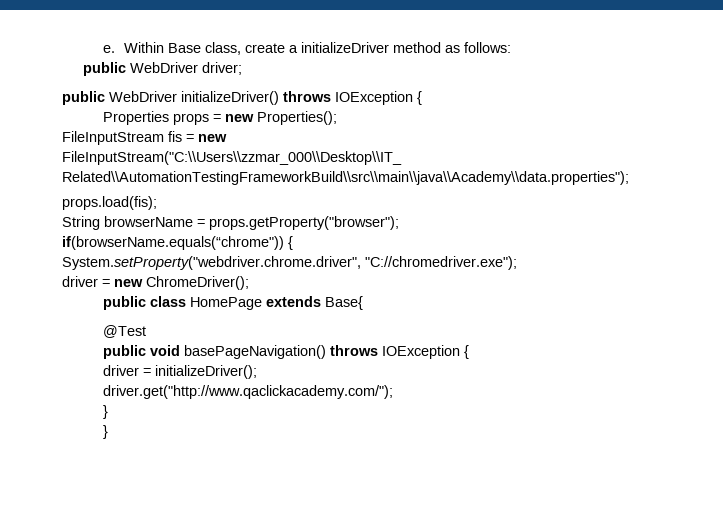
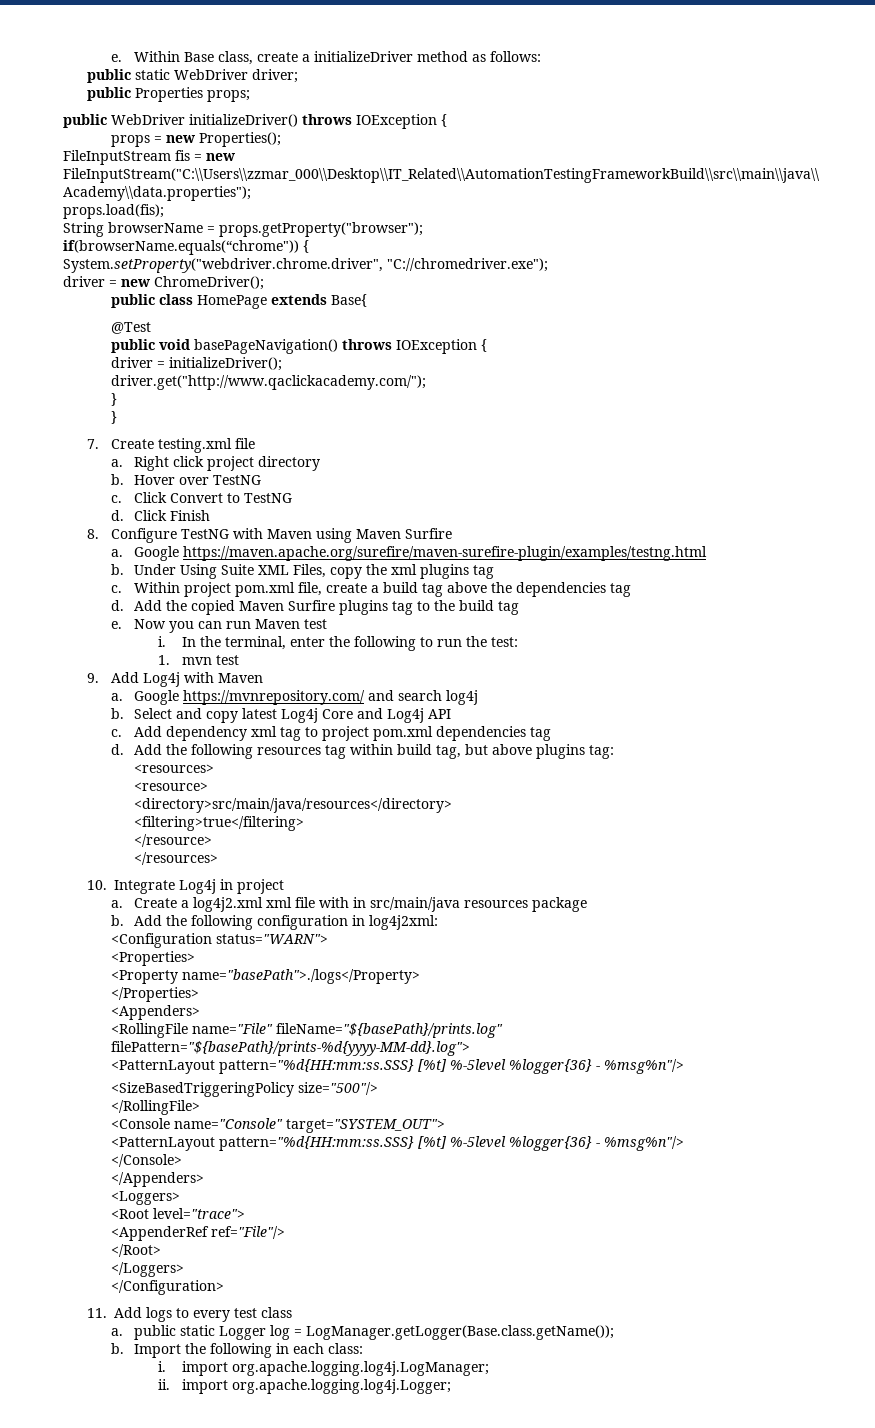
- public WebDriver driver;
+ public static WebDriver driver;
+ public Properties props;
- Properties props = new Properties();
+ props = new Properties();
+ 7. Create testing.xml file
+ a. Right click project directory
+ b. Hover over TestNG
+ c. Click Convert to TestNG
+ d. Click Finish
+ 8. Configure TestNG with Maven using Maven Surfire
+ a. Google https://maven.apache.org/surefire/maven-surefire-plugin/examples/testng.html
+ b. Under Using Suite XML Files, copy the xml plugins tag
+ c. Within project pom.xml file, create a build tag above the dependencies tag
+ d. Add the copied Maven Surfire plugins tag to the build tag
+ e. Now you can run Maven test
+ i. In the terminal, enter the following to run the test:
+ 1. mvn test
+ 9. Add Log4j with Maven
+ a. Google https://mvnrepository.com/ and search log4j
+ b. Select and copy latest Log4j Core and Log4j API
+ c. Add dependency xml tag to project pom.xml dependencies tag
+ d. Add the following resources tag within build tag, but above plugins tag:
+ <resources>
+ <resource>
+ <directory>src/main/java/resources</directory>
+ <filtering>true</filtering>
+ </resource>
+ </resources>
+ 10. Integrate Log4j in project
+ a. Create a log4j2.xml xml file with in src/main/java resources package
+ b. Add the following configuration in log4j2xml:
+ <Configuration status="WARN">
+ <Properties>
+ <Property name="basePath">./logs</Property>
+ </Properties>
+ <Appenders>
+ <RollingFile name="File" fileName="${basePath}/prints.log" filePattern="${basePath}/prints-%d{yyyy-MM-dd}.log">
+ <PatternLayout pattern="%d{HH:mm:ss.SSS} [%t] %-5level %logger{36} - %msg%n"/>
+ <SizeBasedTriggeringPolicy size="500"/>
+ </RollingFile>
+ <Console name="Console" target="SYSTEM_OUT">
+ <PatternLayout pattern="%d{HH:mm:ss.SSS} [%t] %-5level %logger{36} - %msg%n"/>
+ </Console>
+ </Appenders>
+ <Loggers>
+ <Root level="trace">
+ <AppenderRef ref="File"/>
+ </Root>
+ </Loggers>
+ </Configuration>
+ 11. Add logs to every test class
+ a. public static Logger log = LogManager.getLogger(Base.class.getName());
+ b. Import the following in each class:
+ i. import org.apache.logging.log4j.LogManager;
+ ii. import org.apache.logging.log4j.Logger;

